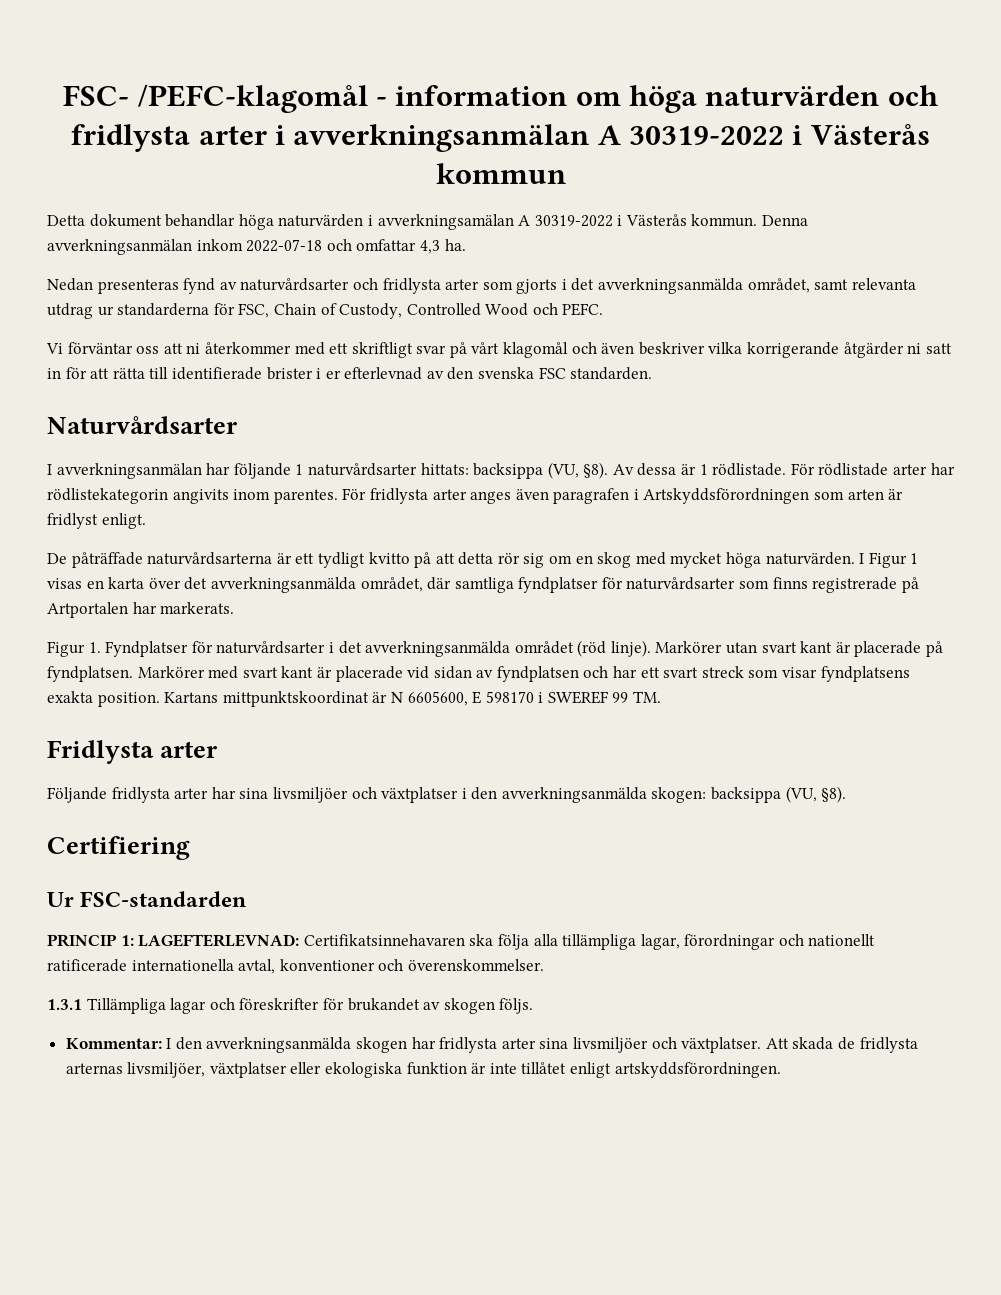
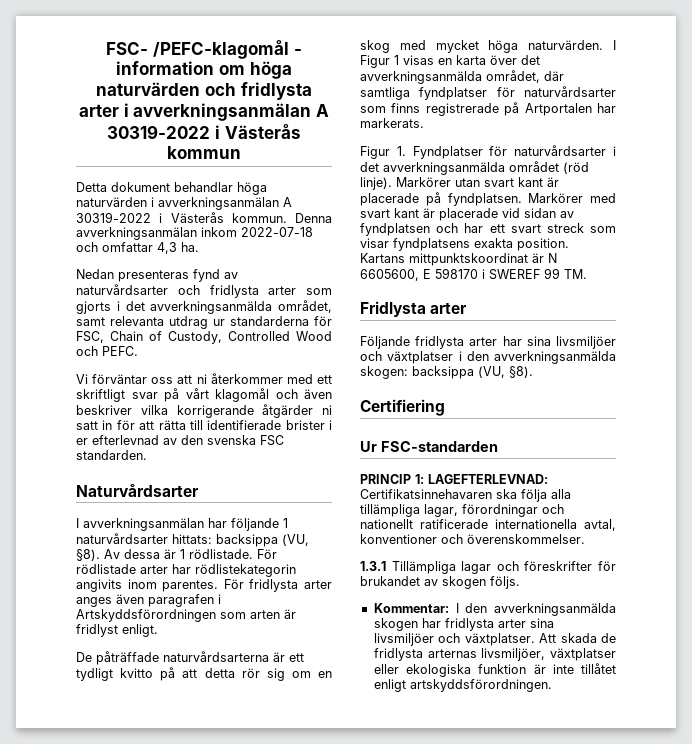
- Detta dokument behandlar höga naturvärden i avverkningsamälan A 30319-2022 i Västerås kommun.
+ Detta dokument behandlar höga naturvärden i avverkningsanmälan A 30319-2022 i Västerås kommun.

